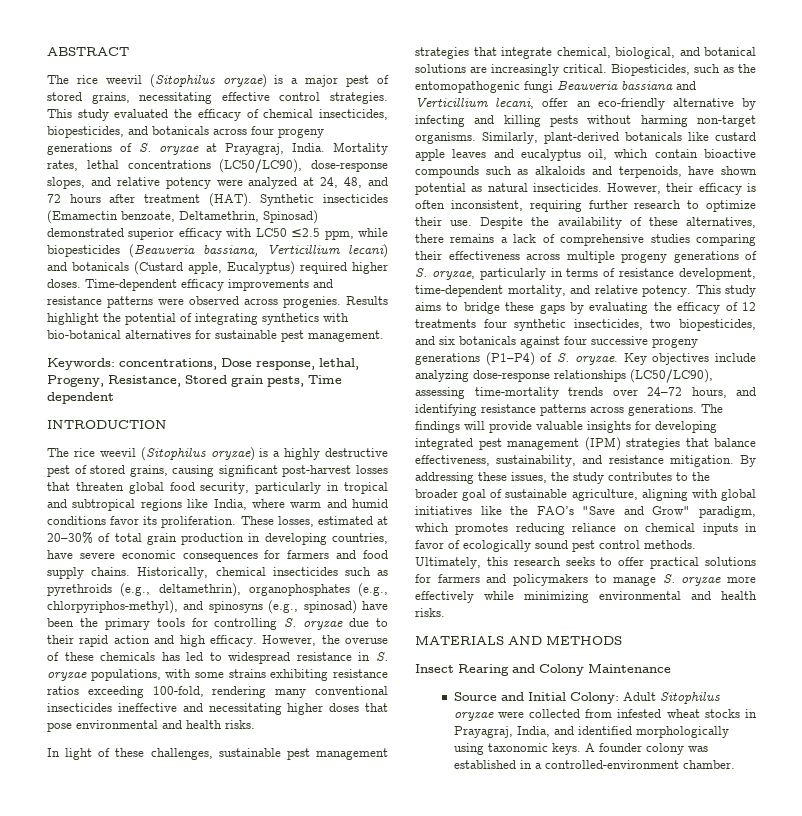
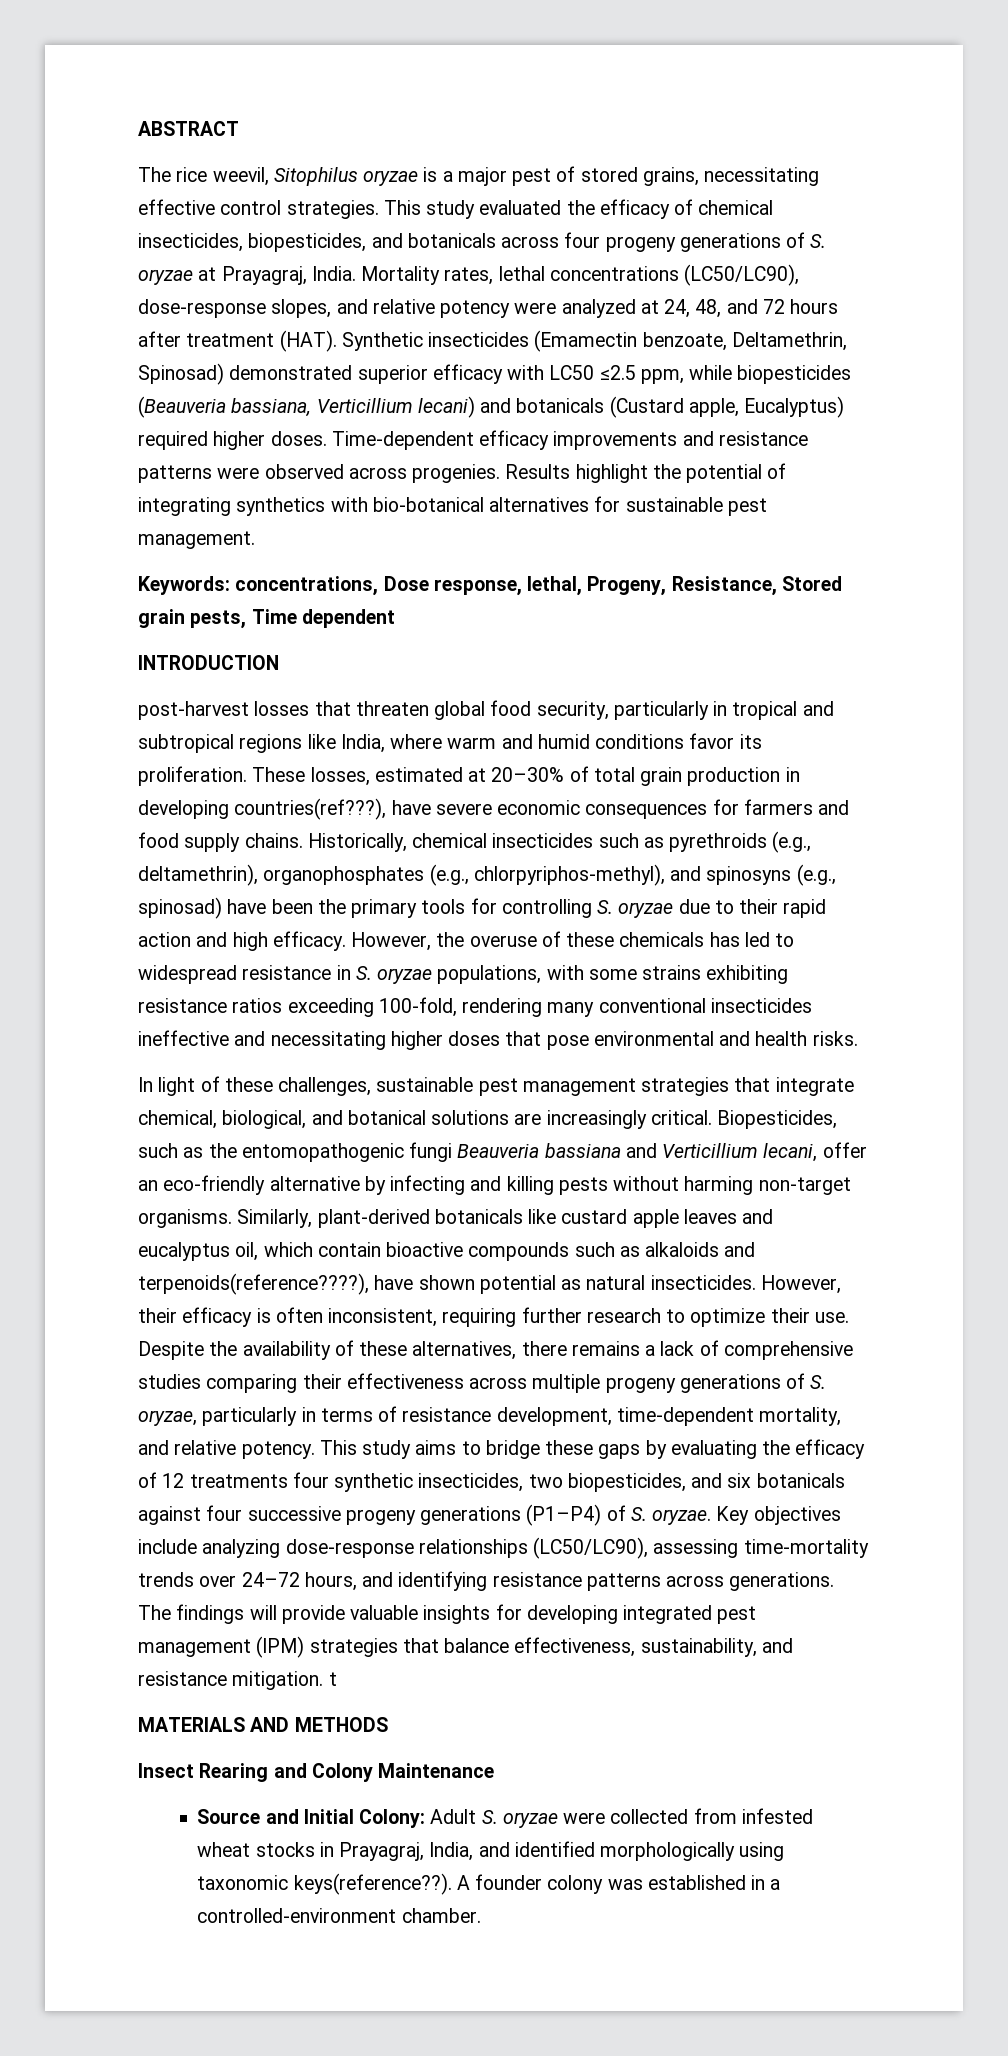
- The rice weevil (Sitophilus oryzae) is a major pest of stored grains, necessitating effective control strategies.
+ The rice weevil, Sitophilus oryzae is a major pest of stored grains, necessitating effective control strategies.
- The rice weevil (Sitophilus oryzae) is a highly destructive pest of stored grains, causing significant post-harvest losses that threaten global food security, particularly in tropical and subtropical regions like India, where warm and humid conditions favor its proliferation.
+ post-harvest losses that threaten global food security, particularly in tropical and subtropical regions like India, where warm and humid conditions favor its proliferation.
- These losses, estimated at 20–30% of total grain production in developing countries, have severe economic consequences for farmers and food supply chains.
+ These losses, estimated at 20–30% of total grain production in developing countries(ref???), have severe economic consequences for farmers and food supply chains.
- Similarly, plant-derived botanicals like custard apple leaves and eucalyptus oil, which contain bioactive compounds such as alkaloids and terpenoids, have shown potential as natural insecticides.
+ Similarly, plant-derived botanicals like custard apple leaves and eucalyptus oil, which contain bioactive compounds such as alkaloids and terpenoids(reference????), have shown potential as natural insecticides.
- The findings will provide valuable insights for developing integrated pest management (IPM) strategies that balance effectiveness, sustainability, and resistance mitigation. By addressing these issues, the study contributes to the broader goal of sustainable agriculture, aligning with global initiatives like the FAO’s "Save and Grow" paradigm, which promotes reducing reliance on chemical inputs in favor of ecologically sound pest control methods. Ultimately, this research seeks to offer practical solutions for farmers and policymakers to manage S. oryzae more effectively while minimizing environmental and health risks.
+ The findings will provide valuable insights for developing integrated pest management (IPM) strategies that balance effectiveness, sustainability, and resistance mitigation. t
- Source and Initial Colony: Adult Sitophilus oryzae were collected from infested wheat stocks in Prayagraj, India, and identified morphologically using taxonomic keys.
+ Source and Initial Colony: Adult S. oryzae were collected from infested wheat stocks in Prayagraj, India, and identified morphologically using taxonomic keys(reference??).

